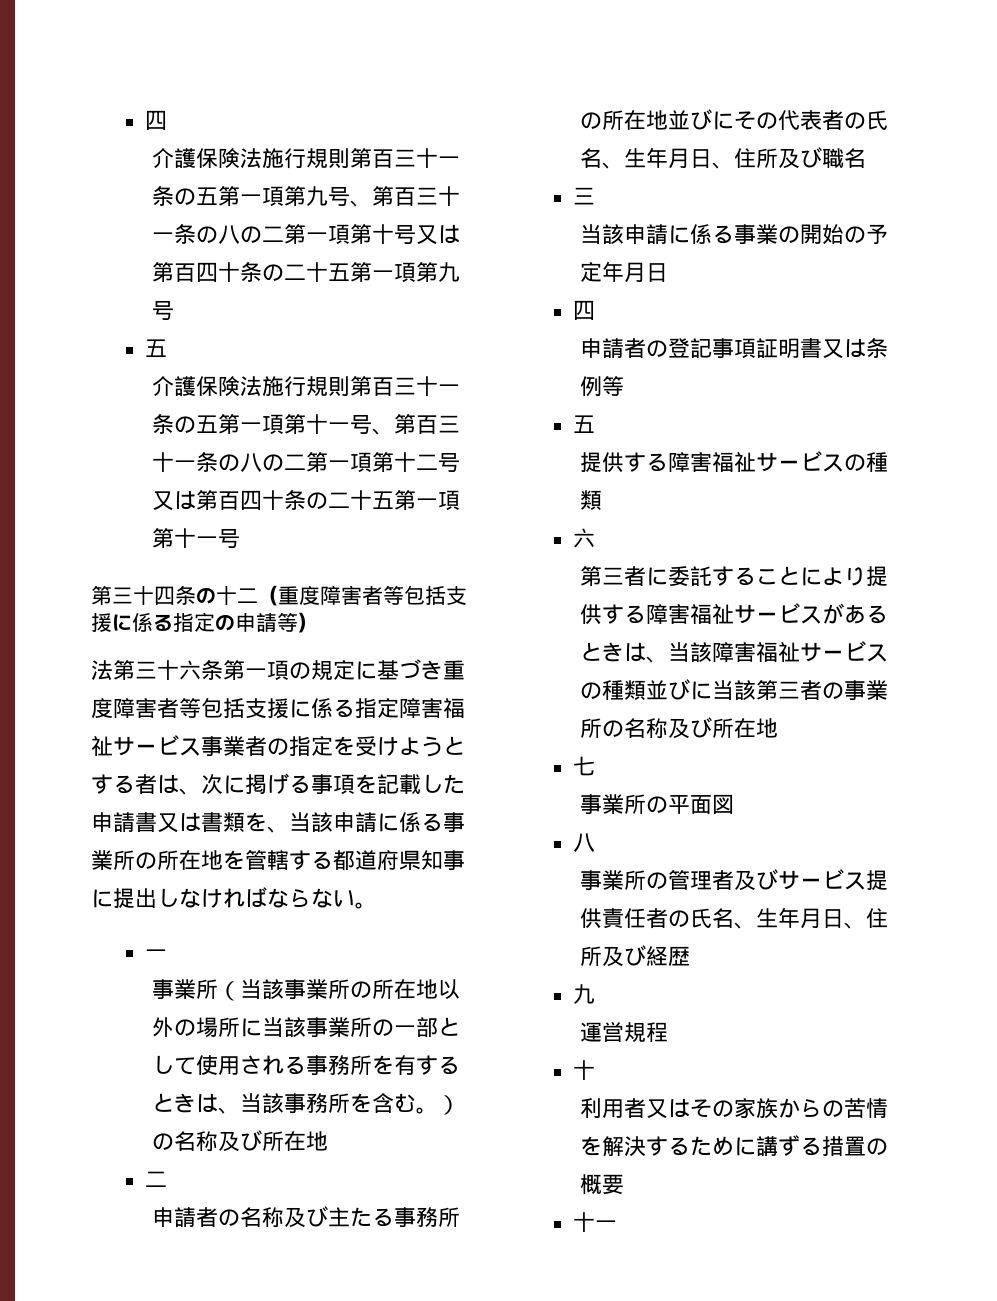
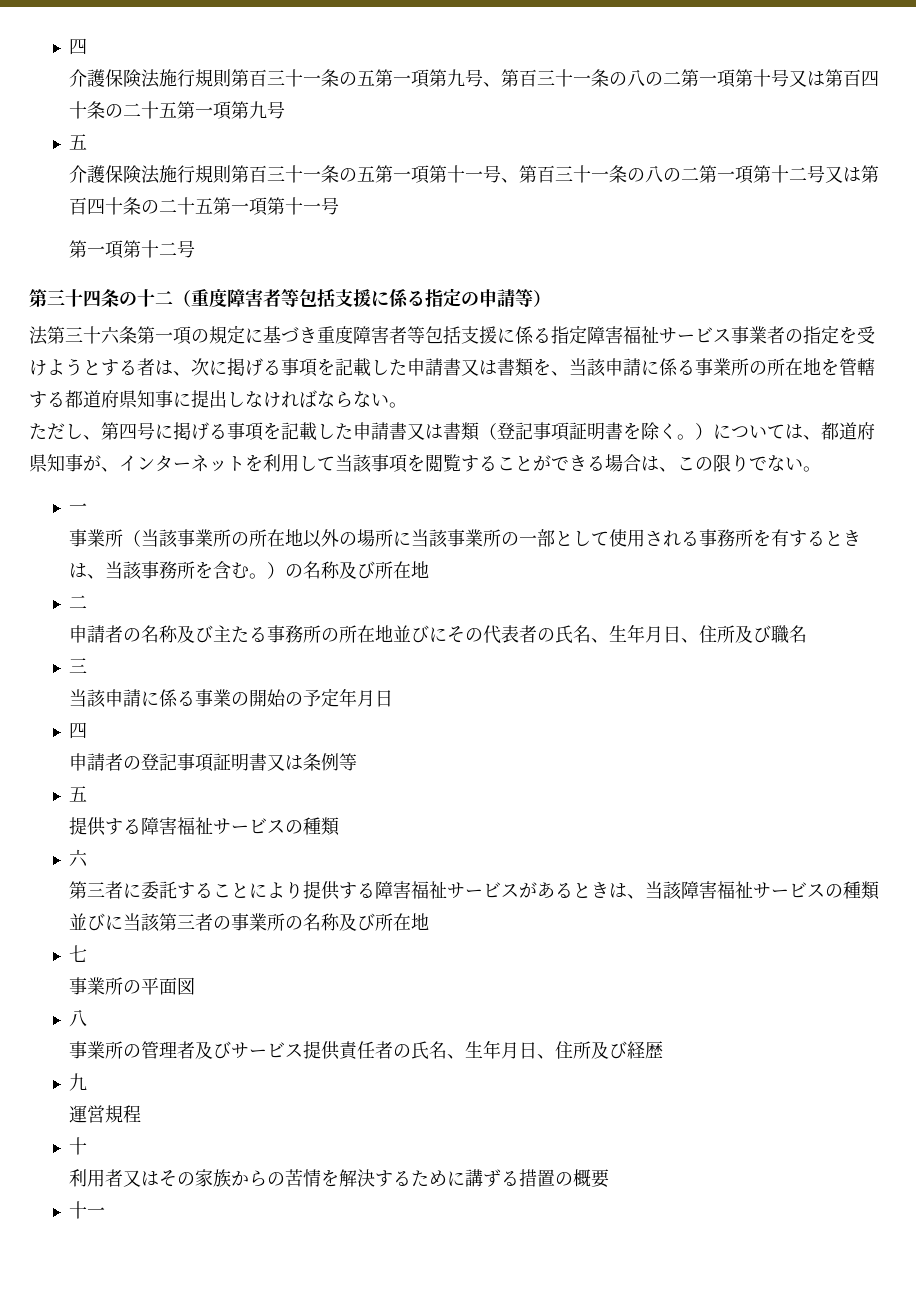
  介護保険法施行規則第百三十一条の五第一項第十一号、第百三十一条の八の二第一項第十二号又は第百四十条の二十五第一項第十一号
+ 第一項第十二号
+ ただし、第四号に掲げる事項を記載した申請書又は書類（登記事項証明書を除く。）については、都道府県知事が、インターネットを利用して当該事項を閲覧することができる場合は、この限りでない。

